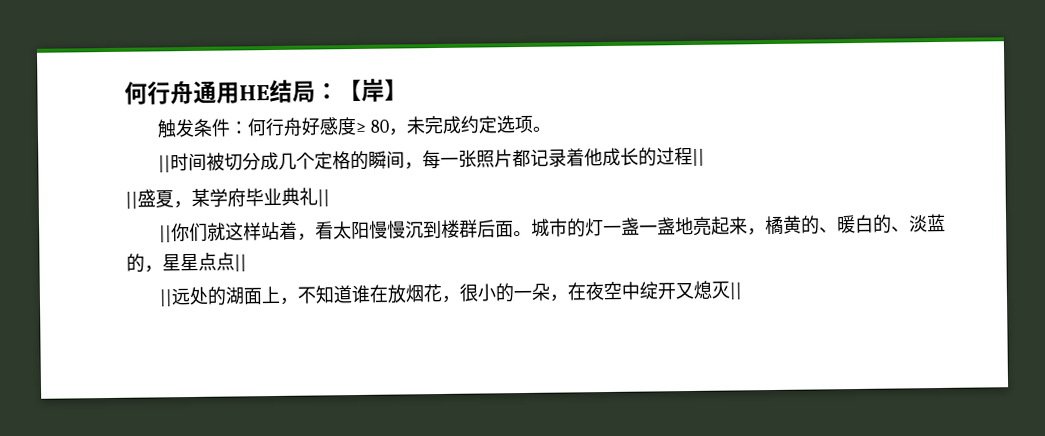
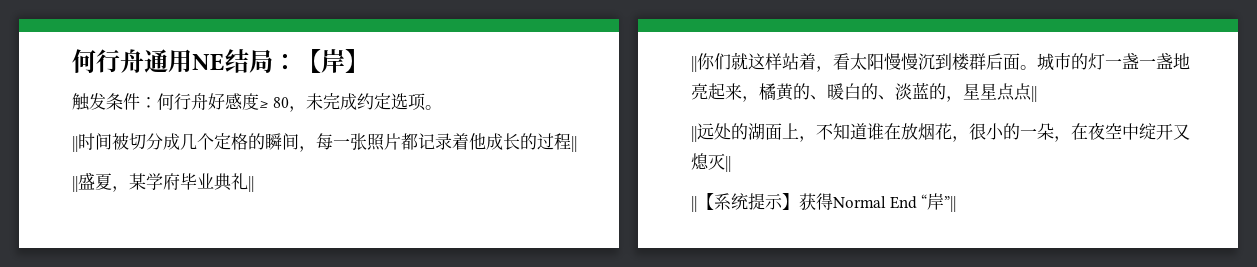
- 何行舟通用HE结局：【岸】
+ 何行舟通用NE结局：【岸】
+ ||【系统提示】获得Normal End “岸”||

